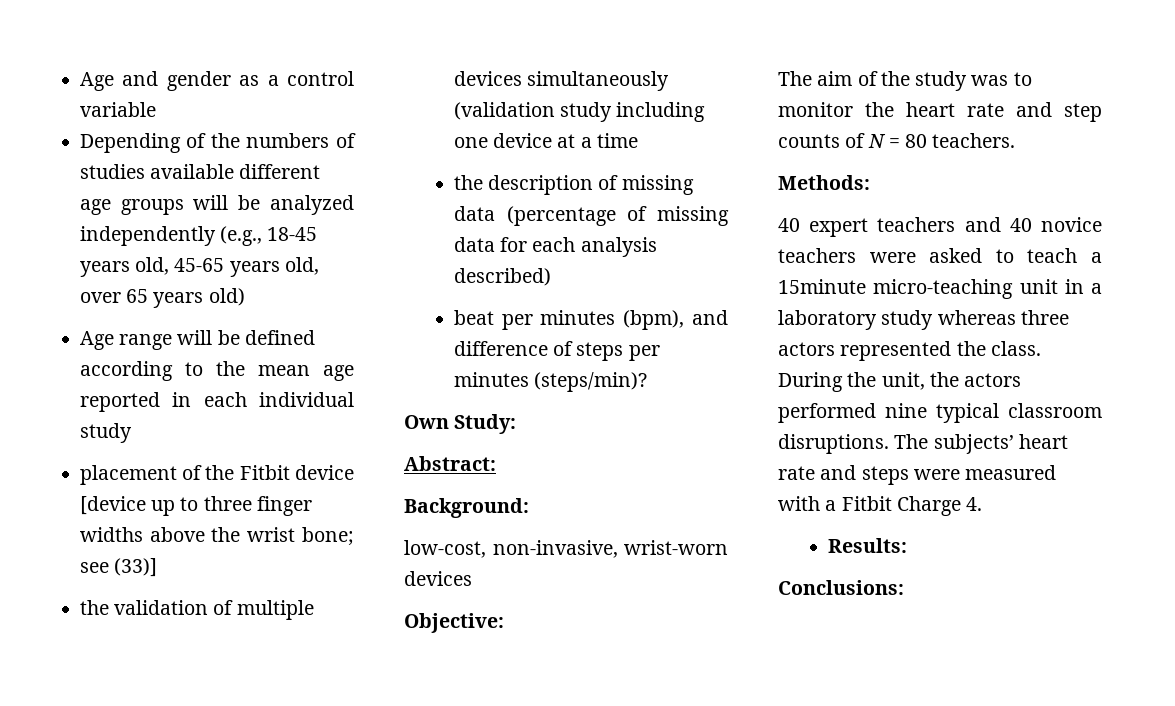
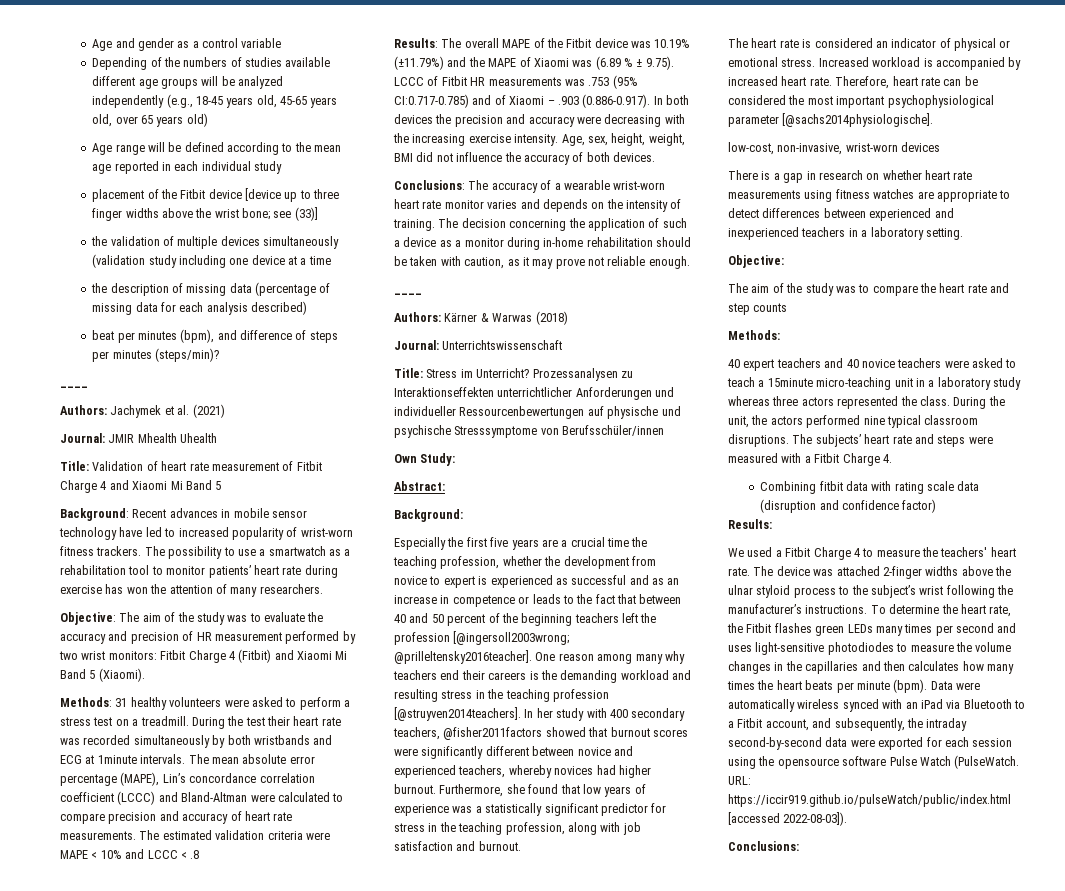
  beat per minutes (bpm), and difference of steps per minutes (steps/min)?
+ ____
+ Authors: Jachymek et al. (2021)
+ Journal: JMIR Mhealth Uhealth
+ Title: Validation of heart rate measurement of Fitbit Charge 4 and Xiaomi Mi Band 5
+ Background: Recent advances in mobile sensor technology have led to increased popularity of wrist-worn fitness trackers. The possibility to use a smartwatch as a rehabilitation tool to monitor patients’ heart rate during exercise has won the attention of many researchers.
+ Objective: The aim of the study was to evaluate the accuracy and precision of HR measurement performed by two wrist monitors: Fitbit Charge 4 (Fitbit) and Xiaomi Mi Band 5 (Xiaomi).
+ Methods: 31 healthy volunteers were asked to perform a stress test on a treadmill. During the test their heart rate was recorded simultaneously by both wristbands and ECG at 1minute intervals. The mean absolute error percentage (MAPE), Lin’s concordance correlation coefficient (LCCC) and Bland-Altman were calculated to compare precision and accuracy of heart rate measurements. The estimated validation criteria were MAPE < 10% and LCCC < .8
+ Results: The overall MAPE of the Fitbit device was 10.19% (±11.79%) and the MAPE of Xiaomi was (6.89 % ± 9.75). LCCC of Fitbit HR measurements was .753 (95% CI:0.717-0.785) and of Xiaomi – .903 (0.886-0.917). In both devices the precision and accuracy were decreasing with the increasing exercise intensity. Age, sex, height, weight, BMI did not influence the accuracy of both devices.
+ Conclusions: The accuracy of a wearable wrist-worn heart rate monitor varies and depends on the intensity of training. The decision concerning the application of such a device as a monitor during in-home rehabilitation should be taken with caution, as it may prove not reliable enough.
+ ____
+ Authors: Kärner & Warwas (2018)
+ Journal: Unterrichtswissenschaft
+ Title: Stress im Unterricht? Prozessanalysen zu Interaktionseffekten unterrichtlicher Anforderungen und individueller Ressourcenbewertungen auf physische und psychische Stresssymptome von Berufsschüler/innen
  Own Study:
  Abstract:
  Background:
+ Especially the first five years are a crucial time the teaching profession, whether the development from novice to expert is experienced as successful and as an increase in competence or leads to the fact that between 40 and 50 percent of the beginning teachers left the profession [@ingersoll2003wrong; @prilleltensky2016teacher]. One reason among many why teachers end their careers is the demanding workload and resulting stress in the teaching profession [@struyven2014teachers]. In her study with 400 secondary teachers, @fisher2011factors showed that burnout scores were significantly different between novice and experienced teachers, whereby novices had higher burnout. Furthermore, she found that low years of experience was a statistically significant predictor for stress in the teaching profession, along with job satisfaction and burnout.
+ The heart rate is considered an indicator of physical or emotional stress. Increased workload is accompanied by increased heart rate. Therefore, heart rate can be considered the most important psychophysiological parameter [@sachs2014physiologische].
  low-cost, non-invasive, wrist-worn devices
+ There is a gap in research on whether heart rate measurements using fitness watches are appropriate to detect differences between experienced and inexperienced teachers in a laboratory setting.
- The aim of the study was to monitor the heart rate and step counts of N = 80 teachers.
+ The aim of the study was to compare the heart rate and step counts
+ Combining fitbit data with rating scale data (disruption and confidence factor)
  Results:
+ We used a Fitbit Charge 4 to measure the teachers' heart rate. The device was attached 2-finger widths above the ulnar styloid process to the subject’s wrist following the manufacturer’s instructions. To determine the heart rate, the Fitbit flashes green LEDs many times per second and uses light-sensitive photodiodes to measure the volume changes in the capillaries and then calculates how many times the heart beats per minute (bpm). Data were automatically wireless synced with an iPad via Bluetooth to a Fitbit account, and subsequently, the intraday second-by-second data were exported for each session using the opensource software Pulse Watch (PulseWatch. URL: https://iccir919.github.io/pulseWatch/public/index.html [accessed 2022-08-03]).

